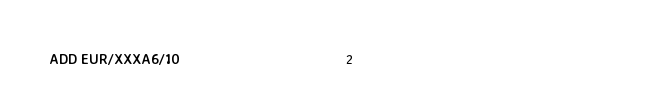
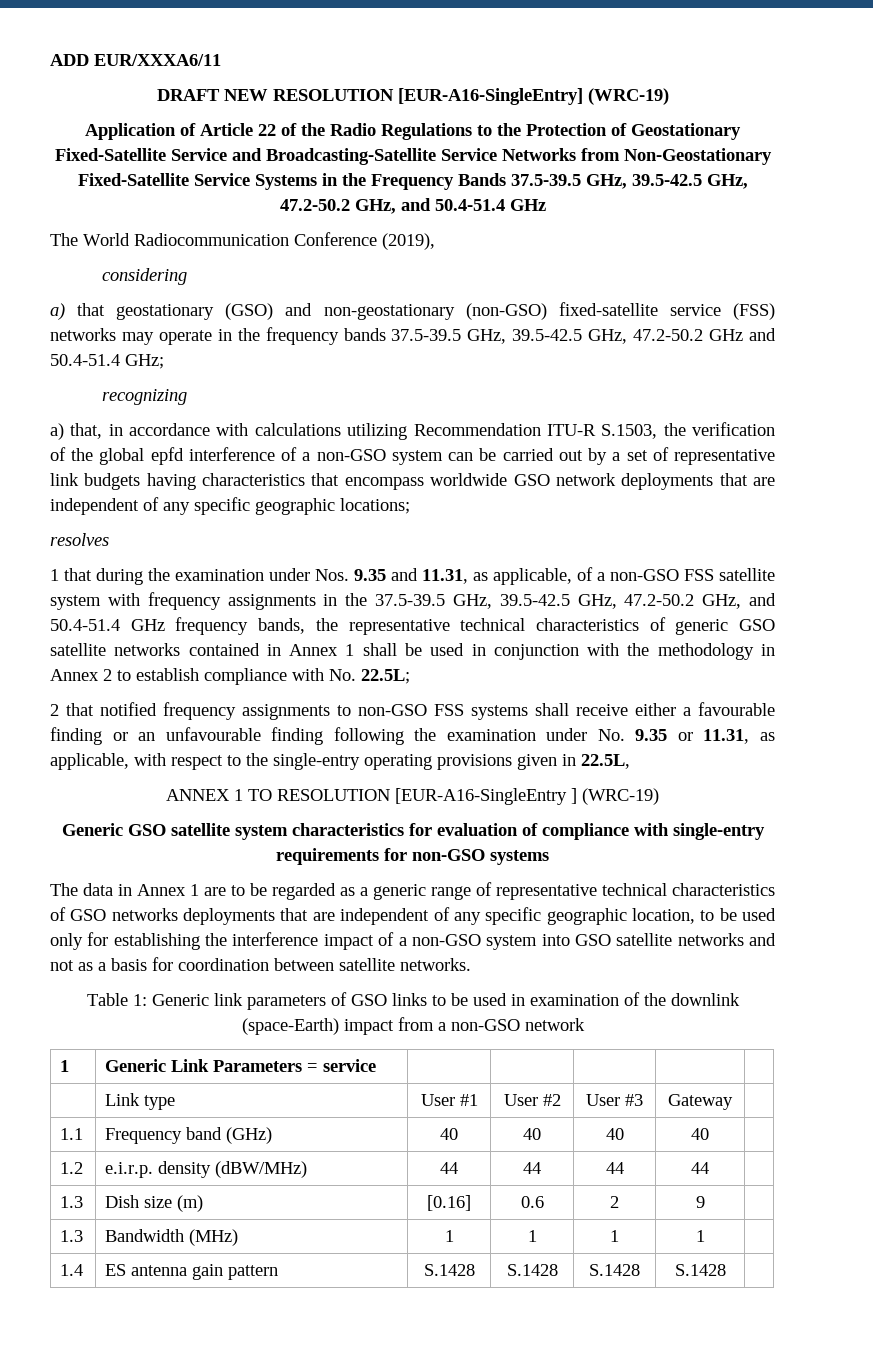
- ADD EUR/XXXA6/10
- 2
+ ADD EUR/XXXA6/11
+ DRAFT NEW RESOLUTION [EUR-A16-SingleEntry] (WRC-19)
+ Application of Article 22 of the Radio Regulations to the Protection of Geostationary Fixed-Satellite Service and Broadcasting-Satellite Service Networks from Non-Geostationary Fixed-Satellite Service Systems in the Frequency Bands 37.5-39.5 GHz, 39.5-42.5 GHz, 47.2-50.2 GHz, and 50.4-51.4 GHz
+ The World Radiocommunication Conference (2019),
+ considering
+ a) that geostationary (GSO) and non-geostationary (non-GSO) fixed-satellite service (FSS) networks may operate in the frequency bands 37.5-39.5 GHz, 39.5-42.5 GHz, 47.2-50.2 GHz and 50.4-51.4 GHz;
+ recognizing
+ a) that, in accordance with calculations utilizing Recommendation ITU-R S.1503, the verification of the global epfd interference of a non-GSO system can be carried out by a set of representative link budgets having characteristics that encompass worldwide GSO network deployments that are independent of any specific geographic locations;
+ resolves
+ 1 that during the examination under Nos. 9.35 and 11.31, as applicable, of a non-GSO FSS satellite system with frequency assignments in the 37.5-39.5 GHz, 39.5-42.5 GHz, 47.2-50.2 GHz, and 50.4-51.4 GHz frequency bands, the representative technical characteristics of generic GSO satellite networks contained in Annex 1 shall be used in conjunction with the methodology in Annex 2 to establish compliance with No. 22.5L;
+ 2 that notified frequency assignments to non-GSO FSS systems shall receive either a favourable finding or an unfavourable finding following the examination under No. 9.35 or 11.31, as applicable, with respect to the single-entry operating provisions given in 22.5L,
+ ANNEX 1 TO RESOLUTION [EUR-A16-SingleEntry ] (WRC-19)
+ Generic GSO satellite system characteristics for evaluation of compliance with single-entry requirements for non-GSO systems
+ The data in Annex 1 are to be regarded as a generic range of representative technical characteristics of GSO networks deployments that are independent of any specific geographic location, to be used only for establishing the interference impact of a non-GSO system into GSO satellite networks and not as a basis for coordination between satellite networks.
+ Table 1: Generic link parameters of GSO links to be used in examination of the downlink (space-Earth) impact from a non-GSO network
+ 1 | Generic Link Parameters = service | | | | |
+ | Link type | User #1 | User #2 | User #3 | Gateway |
+ 1.1 | Frequency band (GHz) | 40 | 40 | 40 | 40 |
+ 1.2 | e.i.r.p. density (dBW/MHz) | 44 | 44 | 44 | 44 |
+ 1.3 | Dish size (m) | [0.16] | 0.6 | 2 | 9 |
+ 1.3 | Bandwidth (MHz) | 1 | 1 | 1 | 1 |
+ 1.4 | ES antenna gain pattern | S.1428 | S.1428 | S.1428 | S.1428 |

